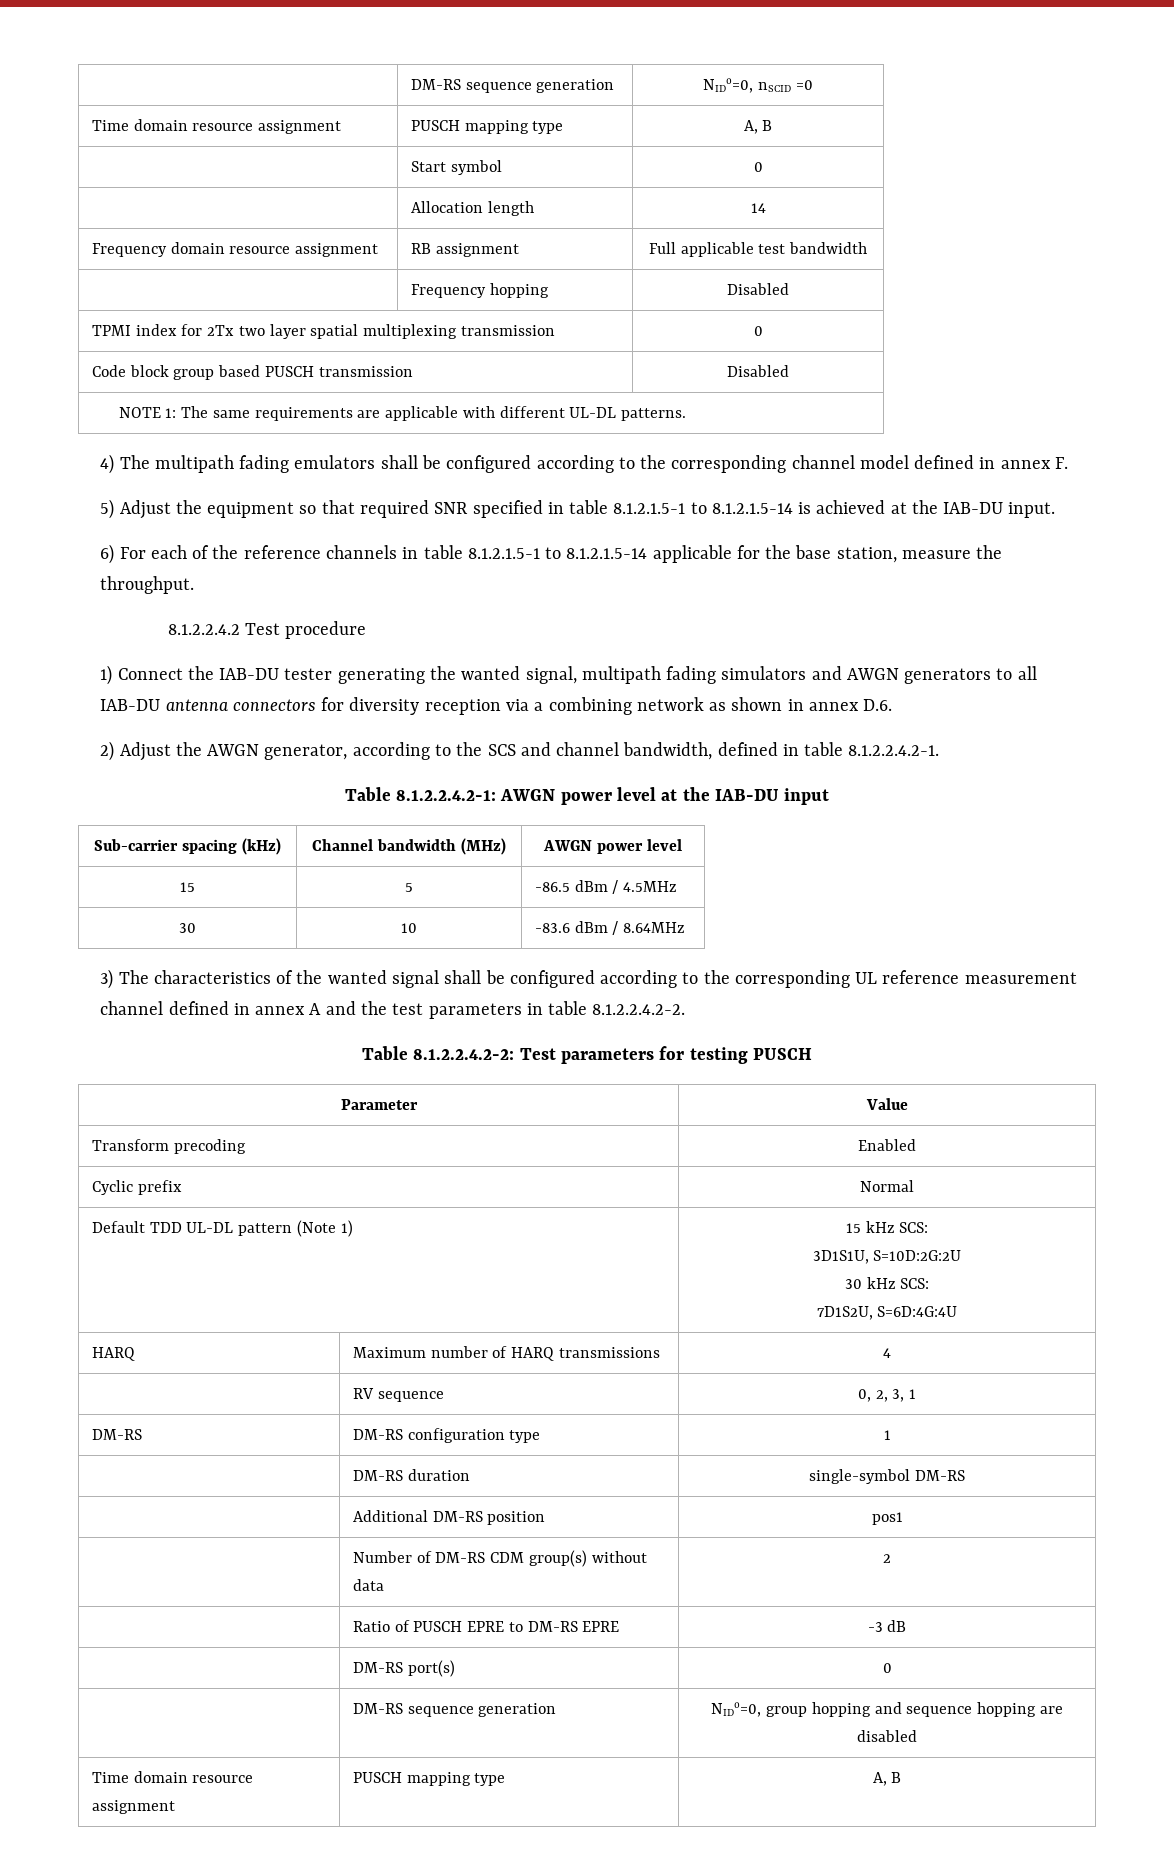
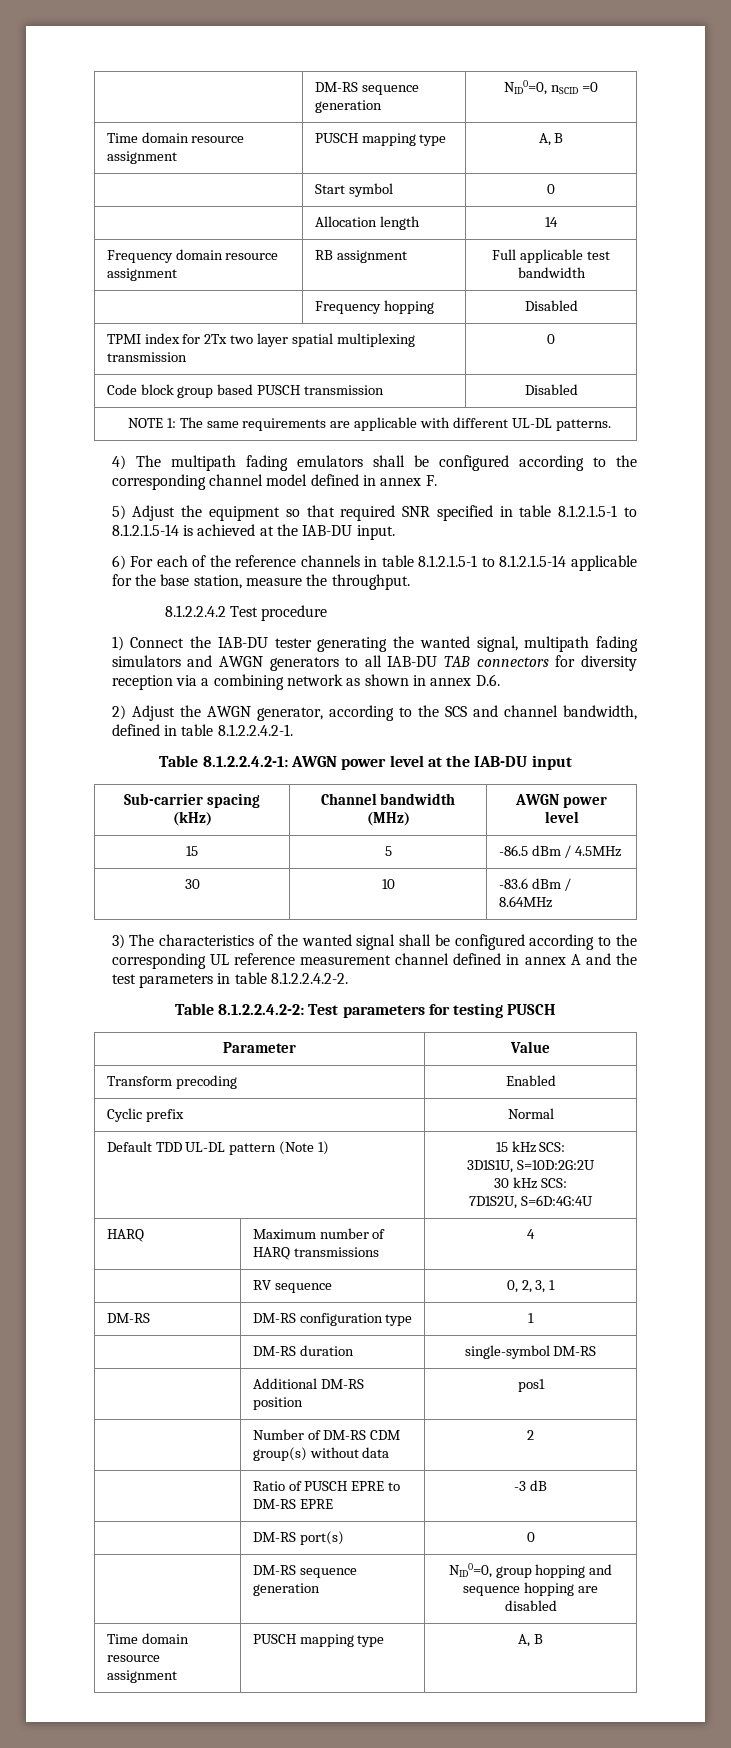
- 1) Connect the IAB-DU tester generating the wanted signal, multipath fading simulators and AWGN generators to all IAB-DU antenna connectors for diversity reception via a combining network as shown in annex D.6.
+ 1) Connect the IAB-DU tester generating the wanted signal, multipath fading simulators and AWGN generators to all IAB-DU TAB connectors for diversity reception via a combining network as shown in annex D.6.

